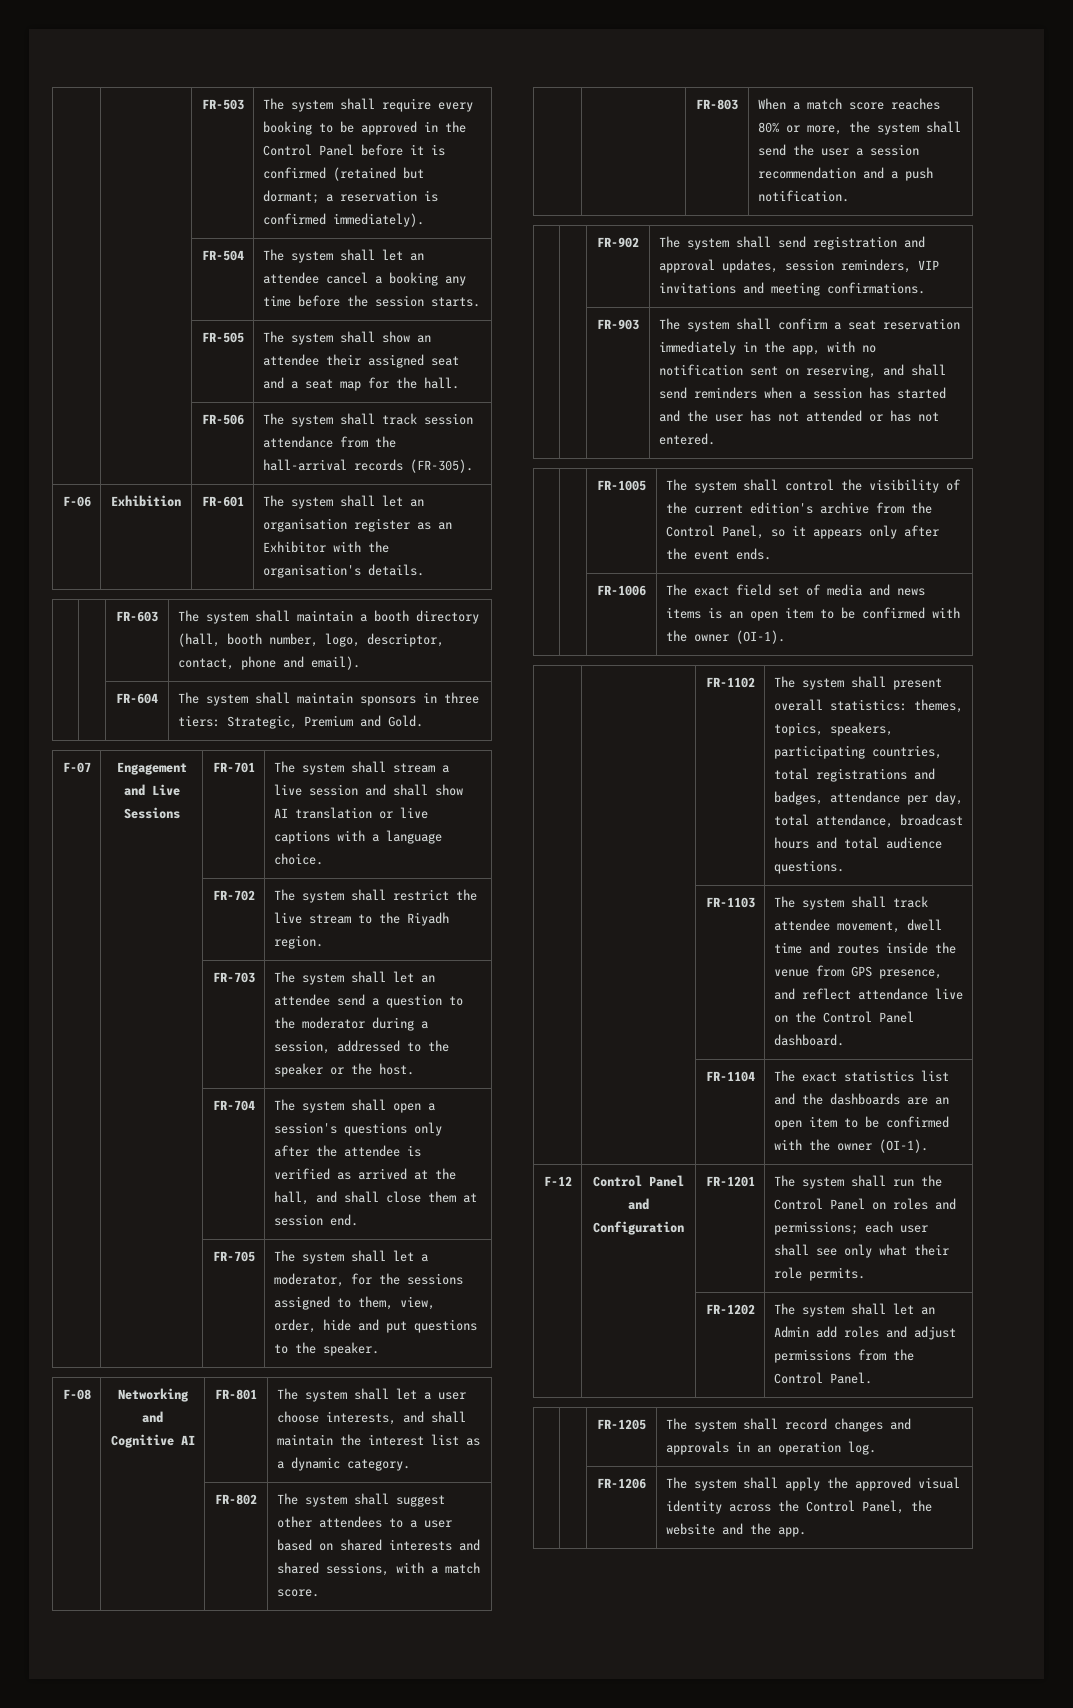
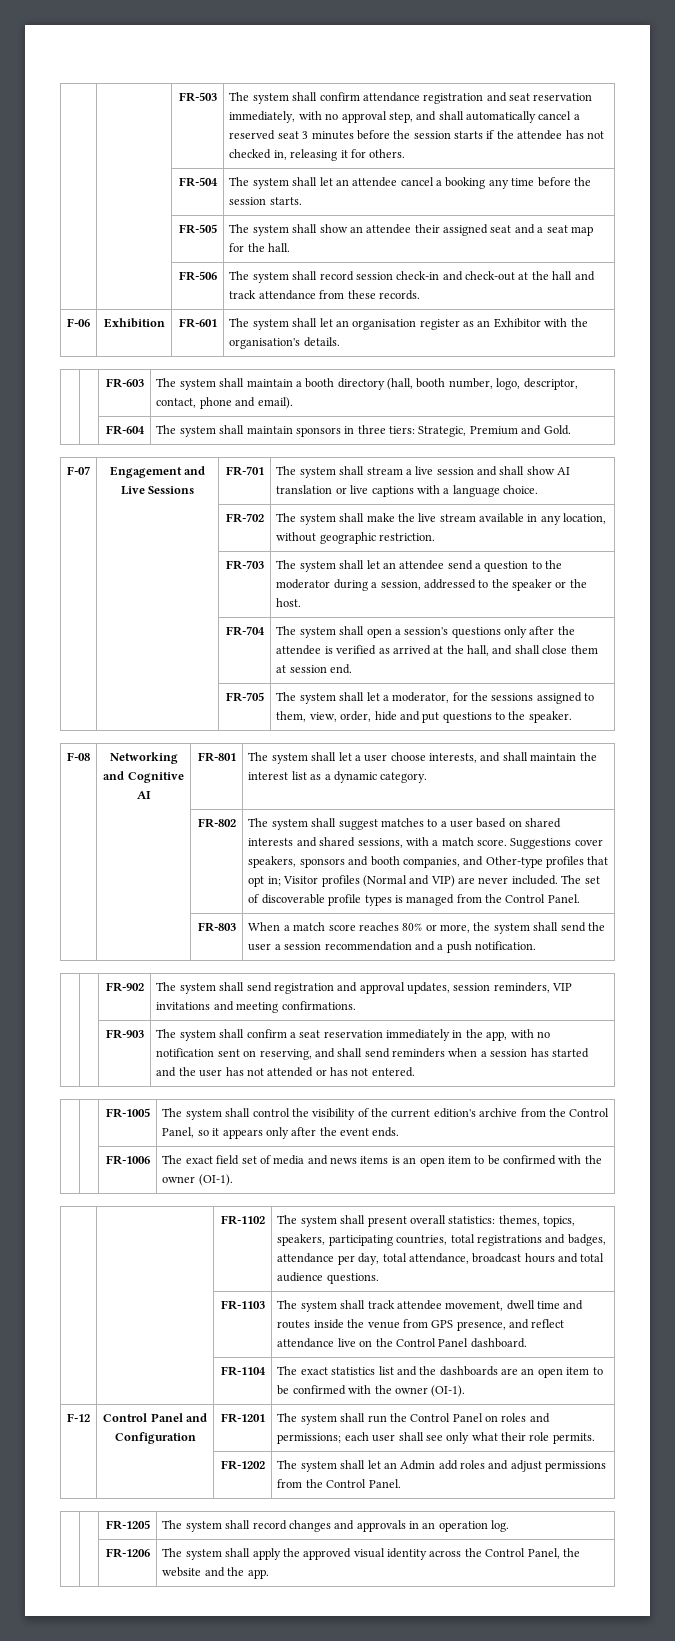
- | | FR-503 | The system shall require every booking to be approved in the Control Panel before it is confirmed (retained but dormant; a reservation is confirmed immediately).
+ | | FR-503 | The system shall confirm attendance registration and seat reservation immediately, with no approval step, and shall automatically cancel a reserved seat 3 minutes before the session starts if the attendee has not checked in, releasing it for others.
- | | FR-506 | The system shall track session attendance from the hall-arrival records (FR-305).
+ | | FR-506 | The system shall record session check-in and check-out at the hall and track attendance from these records.
- | | FR-702 | The system shall restrict the live stream to the Riyadh region.
+ | | FR-702 | The system shall make the live stream available in any location, without geographic restriction.
- The system shall suggest other attendees to a user based on shared interests and shared sessions, with a match score.
+ The system shall suggest matches to a user based on shared interests and shared sessions, with a match score. Suggestions cover speakers, sponsors and booth companies, and Other-type profiles that opt in; Visitor profiles (Normal and VIP) are never included. The set of discoverable profile types is managed from the Control Panel.

